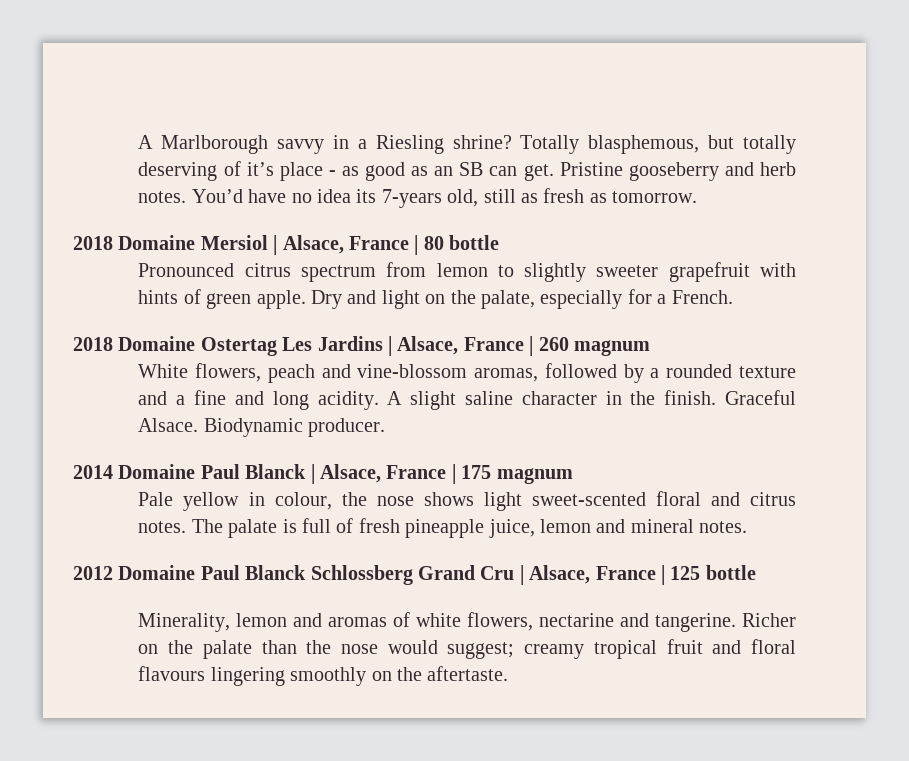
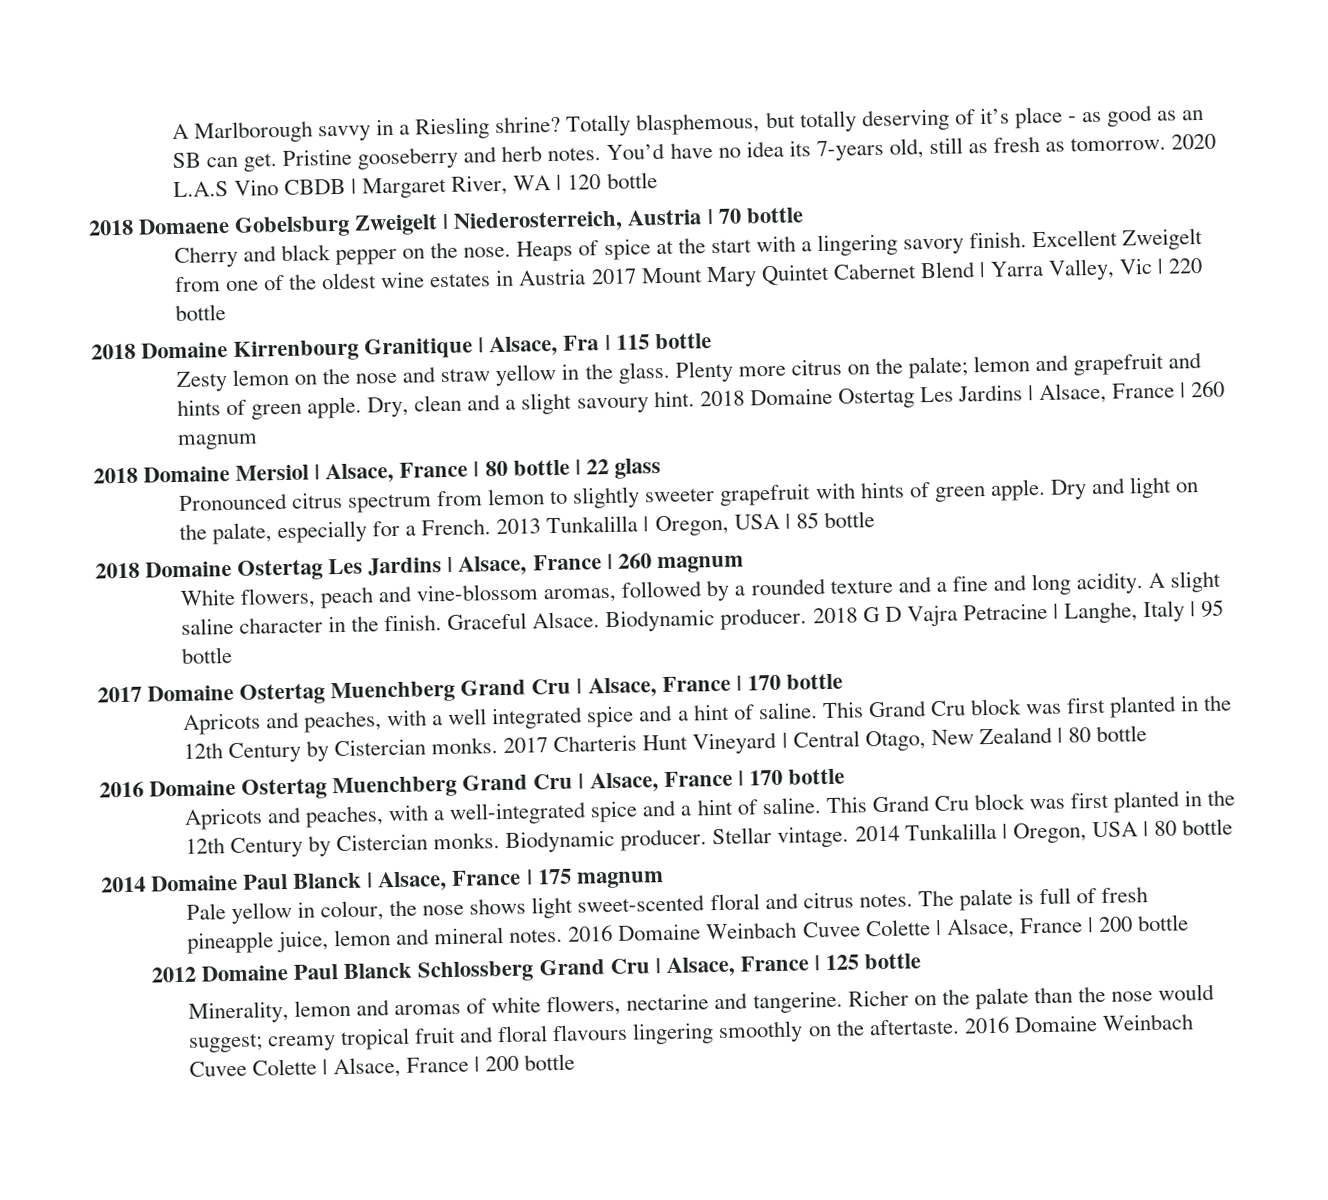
+ 2020 L.A.S Vino CBDB | Margaret River, WA | 120 bottle
+ 2018 Domaene Gobelsburg Zweigelt | Niederosterreich, Austria | 70 bottle
+ Cherry and black pepper on the nose. Heaps of spice at the start with a lingering savory finish. Excellent Zweigelt from one of the oldest wine estates in Austria 2017 Mount Mary Quintet Cabernet Blend | Yarra Valley, Vic | 220 bottle
+ 2018 Domaine Kirrenbourg Granitique | Alsace, Fra | 115 bottle
+ Zesty lemon on the nose and straw yellow in the glass. Plenty more citrus on the palate; lemon and grapefruit and hints of green apple. Dry, clean and a slight savoury hint. 2018 Domaine Ostertag Les Jardins | Alsace, France | 260 magnum
- 2018 Domaine Mersiol | Alsace, France | 80 bottle
+ 2018 Domaine Mersiol | Alsace, France | 80 bottle | 22 glass
+ 2013 Tunkalilla | Oregon, USA | 85 bottle
+ 2018 G D Vajra Petracine | Langhe, Italy | 95 bottle
+ 2017 Domaine Ostertag Muenchberg Grand Cru | Alsace, France | 170 bottle
+ Apricots and peaches, with a well integrated spice and a hint of saline. This Grand Cru block was first planted in the 12th Century by Cistercian monks. 2017 Charteris Hunt Vineyard | Central Otago, New Zealand | 80 bottle
+ 2016 Domaine Ostertag Muenchberg Grand Cru | Alsace, France | 170 bottle
+ Apricots and peaches, with a well-integrated spice and a hint of saline. This Grand Cru block was first planted in the 12th Century by Cistercian monks. Biodynamic producer. Stellar vintage. 2014 Tunkalilla | Oregon, USA | 80 bottle
- The palate is full of fresh pineapple juice, lemon and mineral notes.
+ The palate is full of fresh pineapple juice, lemon and mineral notes. 2016 Domaine Weinbach Cuvee Colette | Alsace, France | 200 bottle
- Richer on the palate than the nose would suggest; creamy tropical fruit and floral flavours lingering smoothly on the aftertaste.
+ Richer on the palate than the nose would suggest; creamy tropical fruit and floral flavours lingering smoothly on the aftertaste. 2016 Domaine Weinbach Cuvee Colette | Alsace, France | 200 bottle

